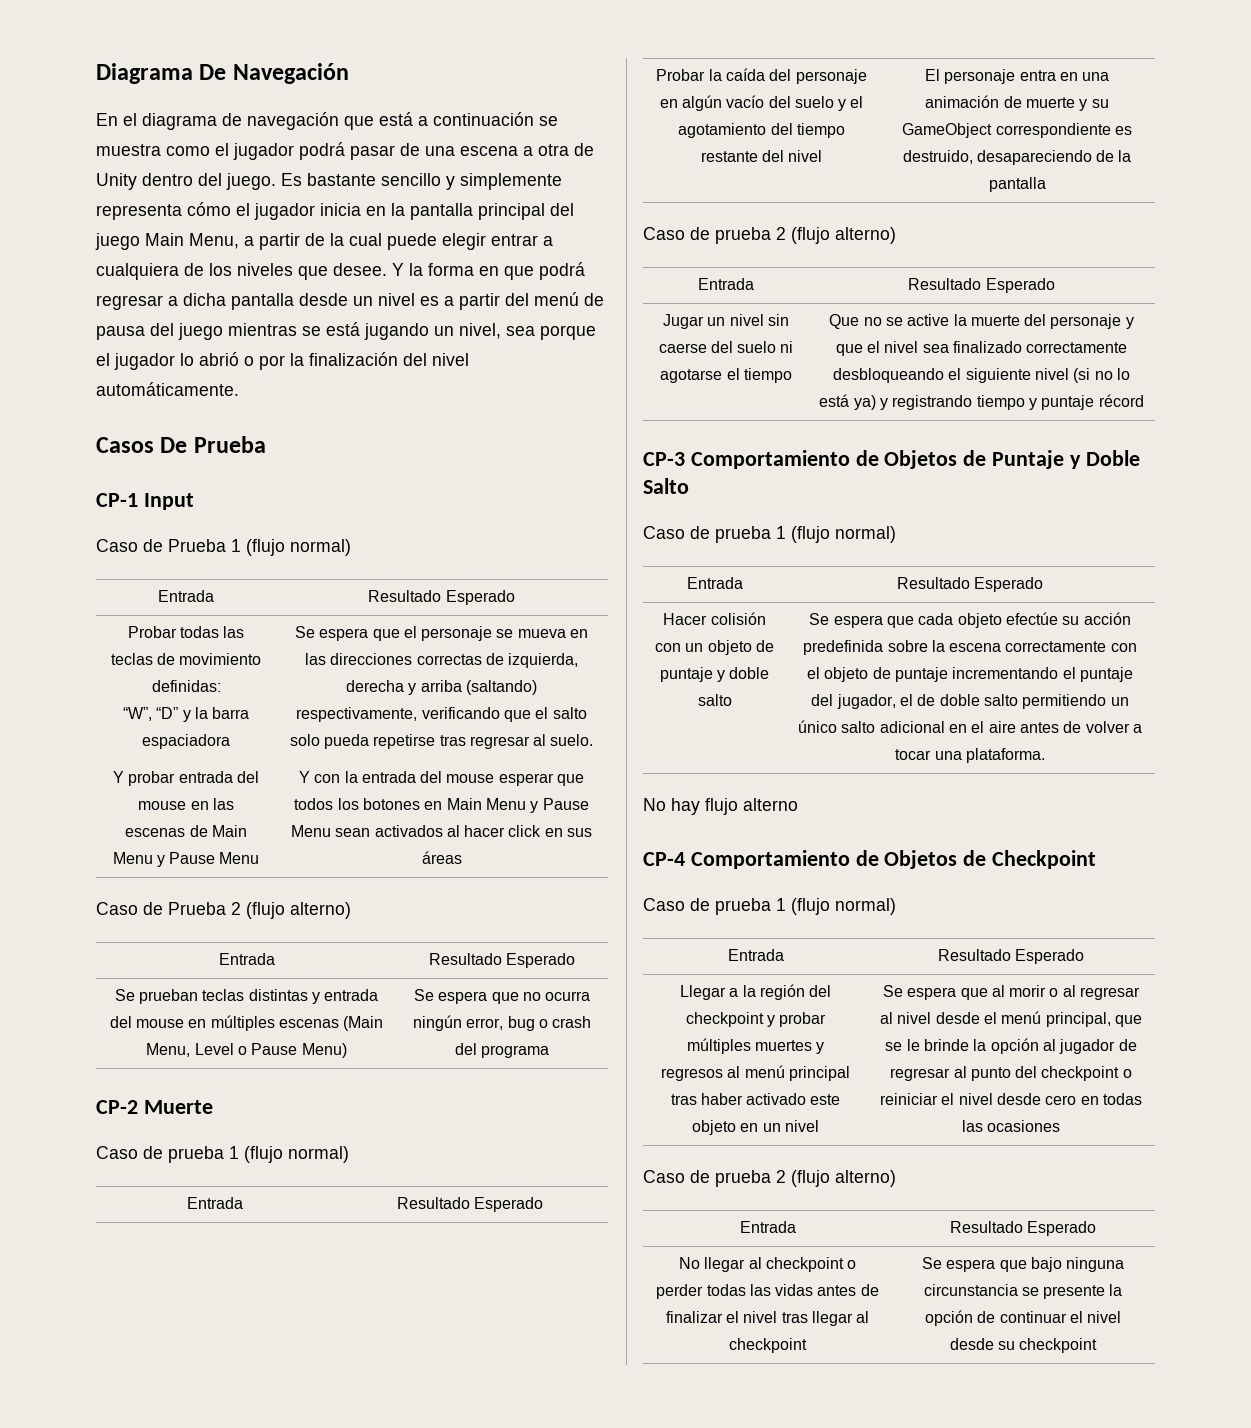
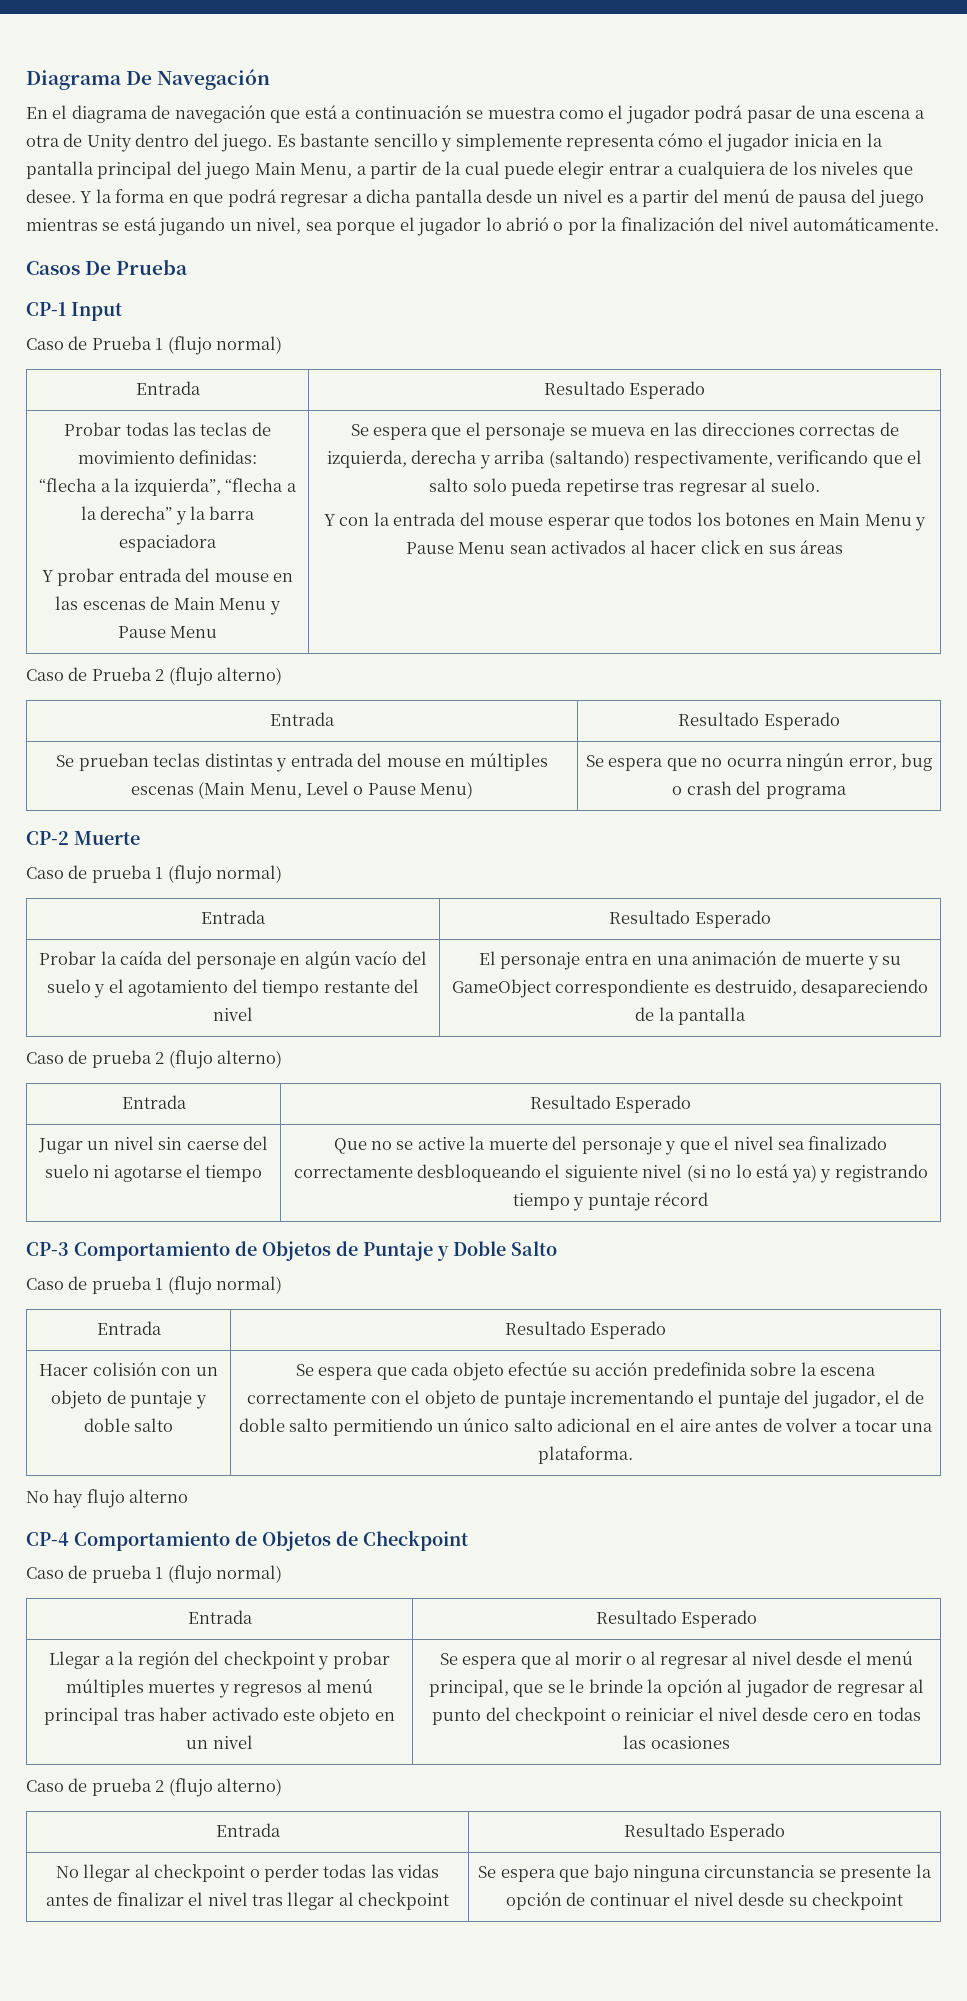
- “W”, “D” y la barra espaciadora
+ “flecha a la izquierda”, “flecha a la derecha” y la barra espaciadora

